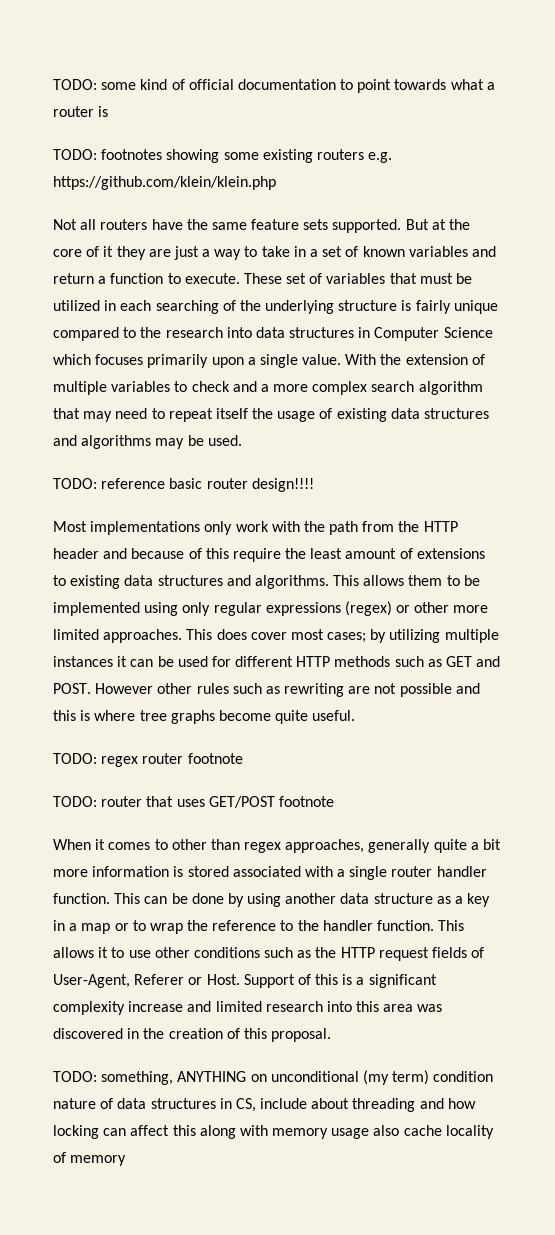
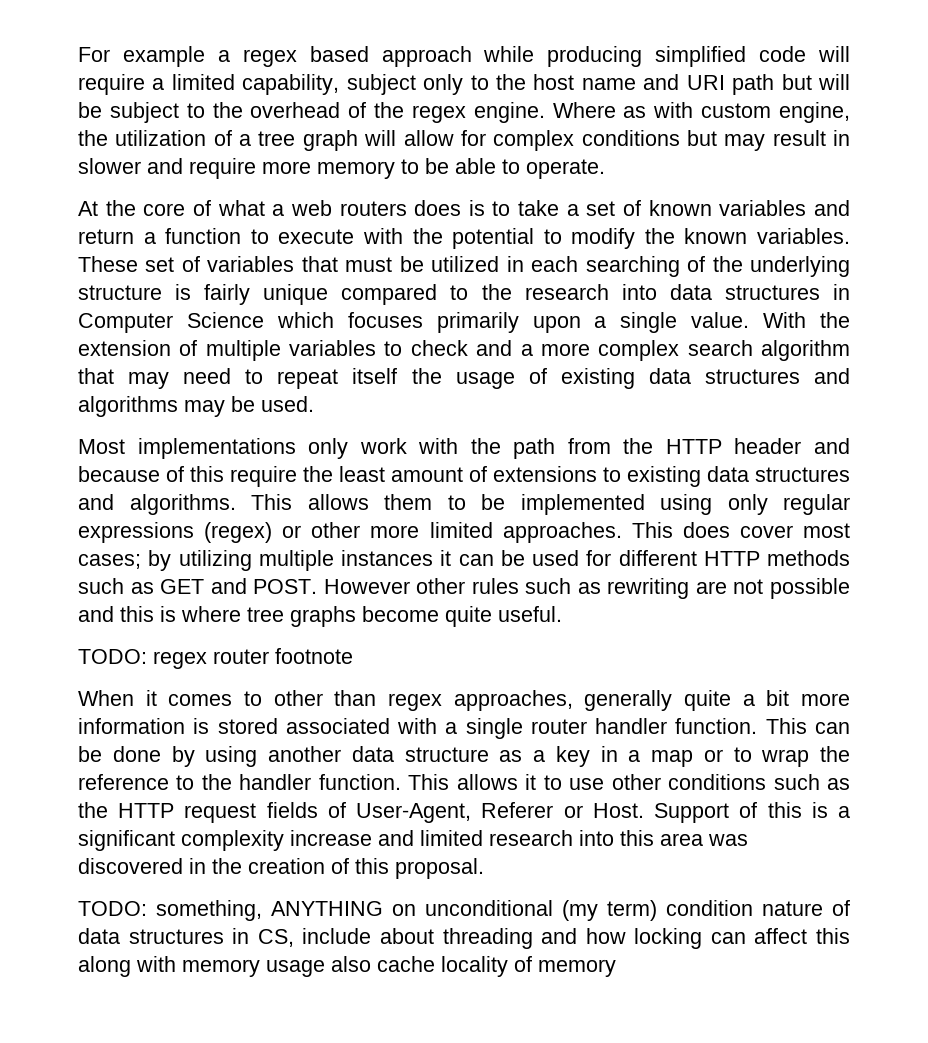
- TODO: some kind of official documentation to point towards what a router is
- TODO: footnotes showing some existing routers e.g. https://github.com/klein/klein.php
- Not all routers have the same feature sets supported. But at the core of it they are just a way to take in a set of known variables and return a function to execute.
+ For example a regex based approach while producing simplified code will require a limited capability, subject only to the host name and URI path but will be subject to the overhead of the regex engine. Where as with custom engine, the utilization of a tree graph will allow for complex conditions but may result in slower and require more memory to be able to operate.
+ At the core of what a web routers does is to take a set of known variables and return a function to execute with the potential to modify the known variables.
- TODO: reference basic router design!!!!
- TODO: router that uses GET/POST footnote

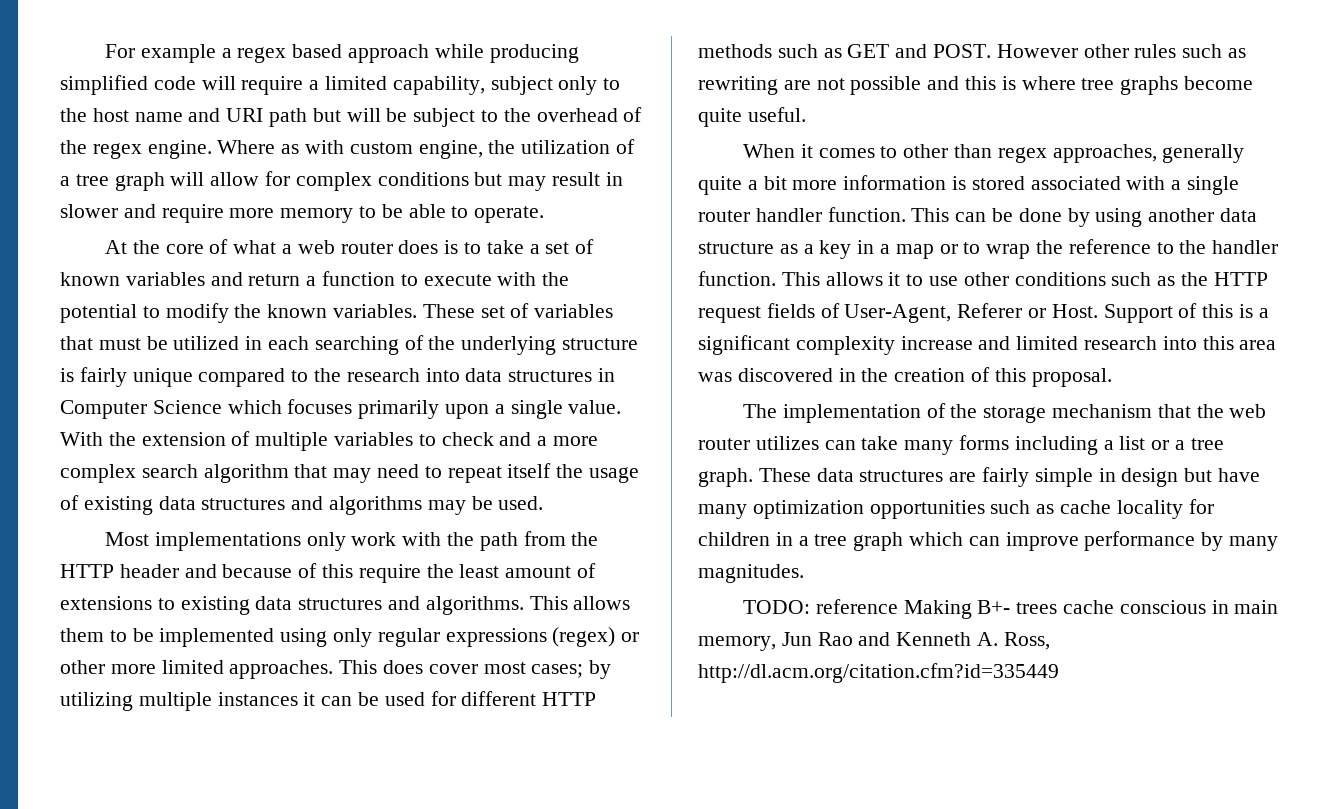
- At the core of what a web routers does is to take a set of known variables and return a function to execute with the potential to modify the known variables.
+ At the core of what a web router does is to take a set of known variables and return a function to execute with the potential to modify the known variables.
- TODO: regex router footnote
- TODO: something, ANYTHING on unconditional (my term) condition nature of data structures in CS, include about threading and how locking can affect this along with memory usage also cache locality of memory
+ The implementation of the storage mechanism that the web router utilizes can take many forms including a list or a tree graph. These data structures are fairly simple in design but have many optimization opportunities such as cache locality for children in a tree graph which can improve performance by many magnitudes.
+ TODO: reference Making B+- trees cache conscious in main memory, Jun Rao and Kenneth A. Ross, http://dl.acm.org/citation.cfm?id=335449

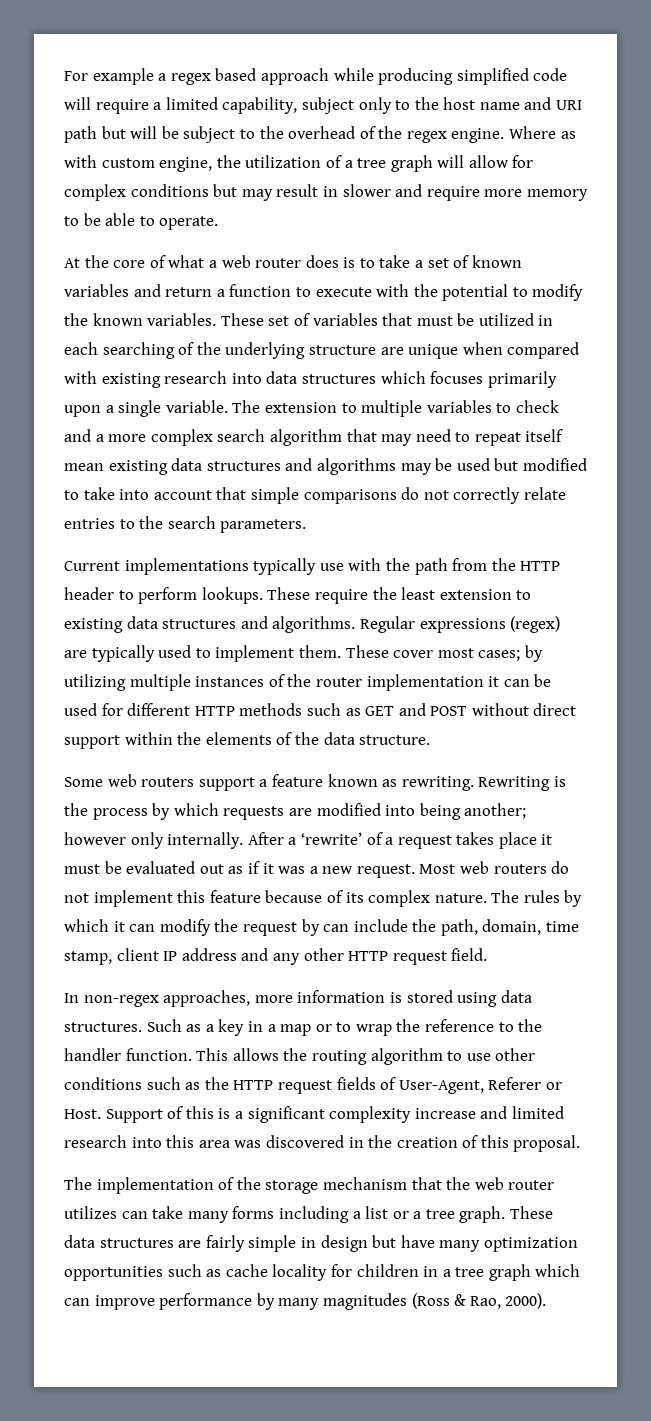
- These set of variables that must be utilized in each searching of the underlying structure is fairly unique compared to the research into data structures in Computer Science which focuses primarily upon a single value. With the extension of multiple variables to check and a more complex search algorithm that may need to repeat itself the usage of existing data structures and algorithms may be used.
- Most implementations only work with the path from the HTTP header and because of this require the least amount of extensions to existing data structures and algorithms.
+ These set of variables that must be utilized in each searching of the underlying structure are unique when compared with existing research into data structures which focuses primarily upon a single variable. The extension to multiple variables to check and a more complex search algorithm that may need to repeat itself mean existing data structures and algorithms may be used but modified to take into account that simple comparisons do not correctly relate entries to the search parameters.
+ Current implementations typically use with the path from the HTTP header to perform lookups. These require the least extension to existing data structures and algorithms.
- This allows them to be implemented using only regular expressions (regex) or other more limited approaches. This does cover most cases; by utilizing multiple instances it can be used for different HTTP methods such as GET and POST. However other rules such as rewriting are not possible and this is where tree graphs become quite useful.
- When it comes to other than regex approaches, generally quite a bit more information is stored associated with a single router handler function. This can be done by using another data structure as a key in a map or to wrap the reference to the handler function.
+ Regular expressions (regex) are typically used to implement them. These cover most cases; by utilizing multiple instances of the router implementation it can be used for different HTTP methods such as GET and POST without direct support within the elements of the data structure.
+ Some web routers support a feature known as rewriting. Rewriting is the process by which requests are modified into being another; however only internally. After a ‘rewrite’ of a request takes place it must be evaluated out as if it was a new request. Most web routers do not implement this feature because of its complex nature. The rules by which it can modify the request by can include the path, domain, time stamp, client IP address and any other HTTP request field.
+ In non-regex approaches, more information is stored using data structures. Such as a key in a map or to wrap the reference to the handler function.
- This allows it to use other conditions such as the HTTP request fields of User-Agent, Referer or Host.
+ This allows the routing algorithm to use other conditions such as the HTTP request fields of User-Agent, Referer or Host.
- These data structures are fairly simple in design but have many optimization opportunities such as cache locality for children in a tree graph which can improve performance by many magnitudes.
- TODO: reference Making B+- trees cache conscious in main memory, Jun Rao and Kenneth A. Ross, http://dl.acm.org/citation.cfm?id=335449
+ These data structures are fairly simple in design but have many optimization opportunities such as cache locality for children in a tree graph which can improve performance by many magnitudes (Ross & Rao, 2000).

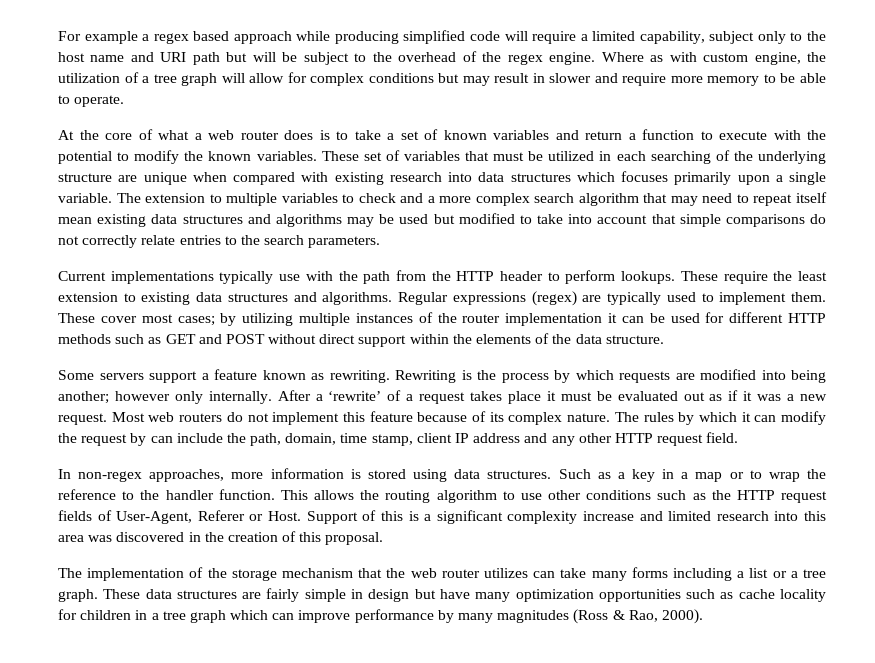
- Some web routers support a feature known as rewriting.
+ Some servers support a feature known as rewriting.

